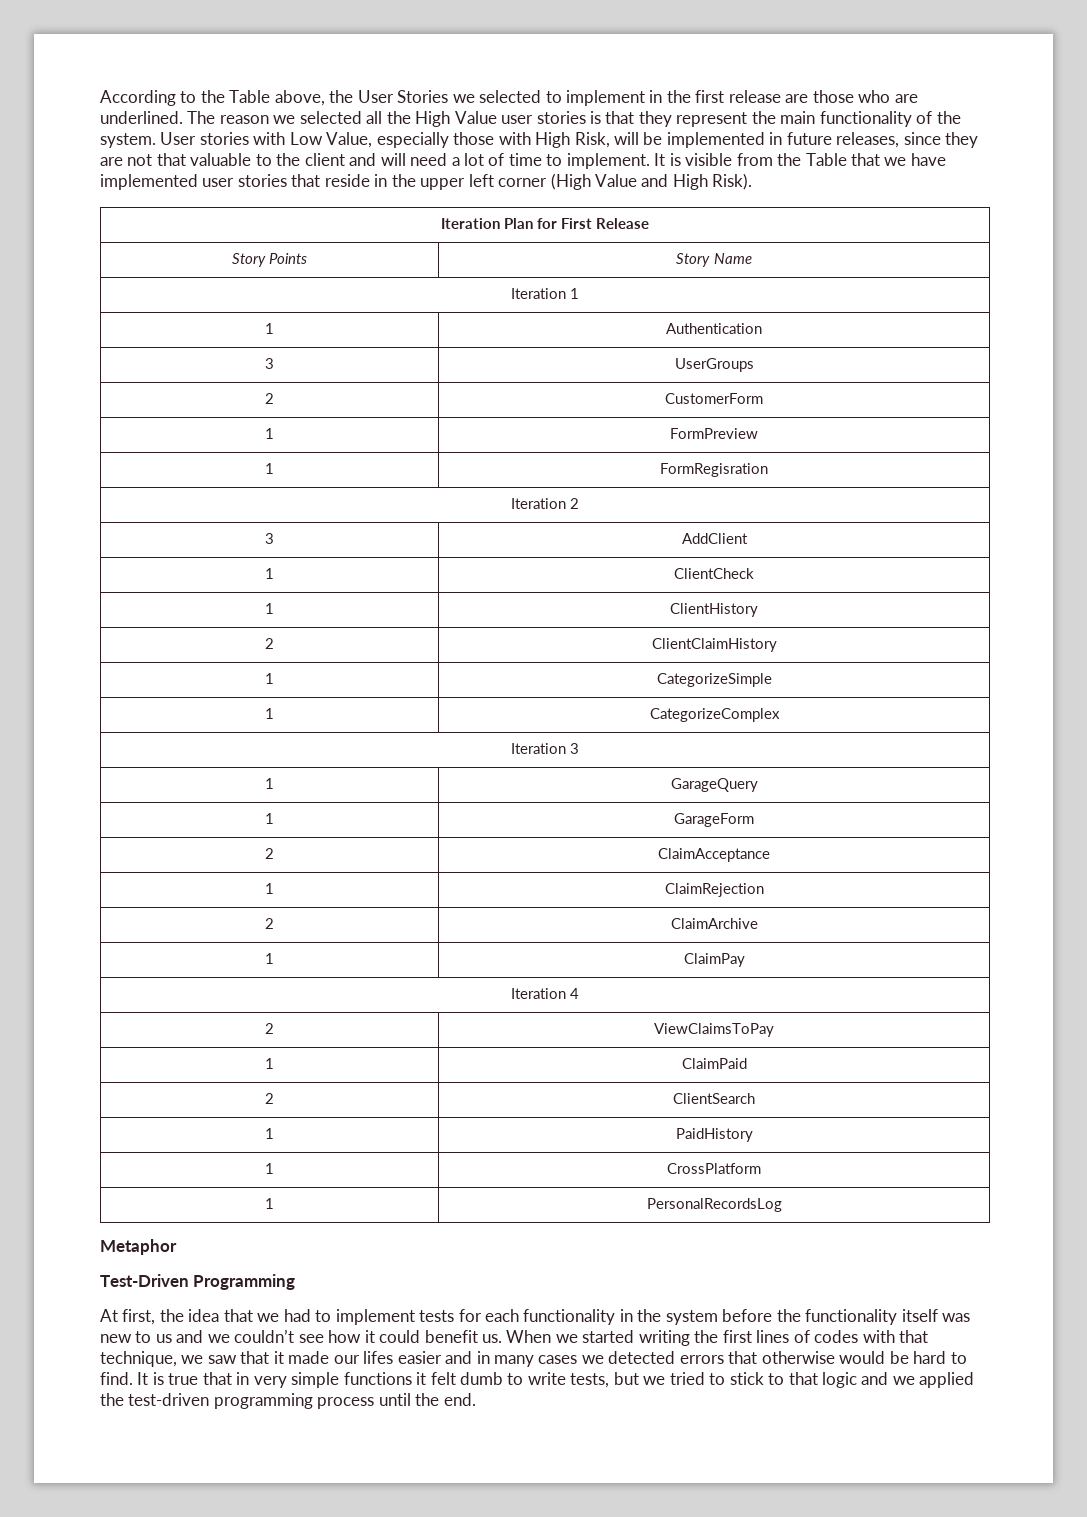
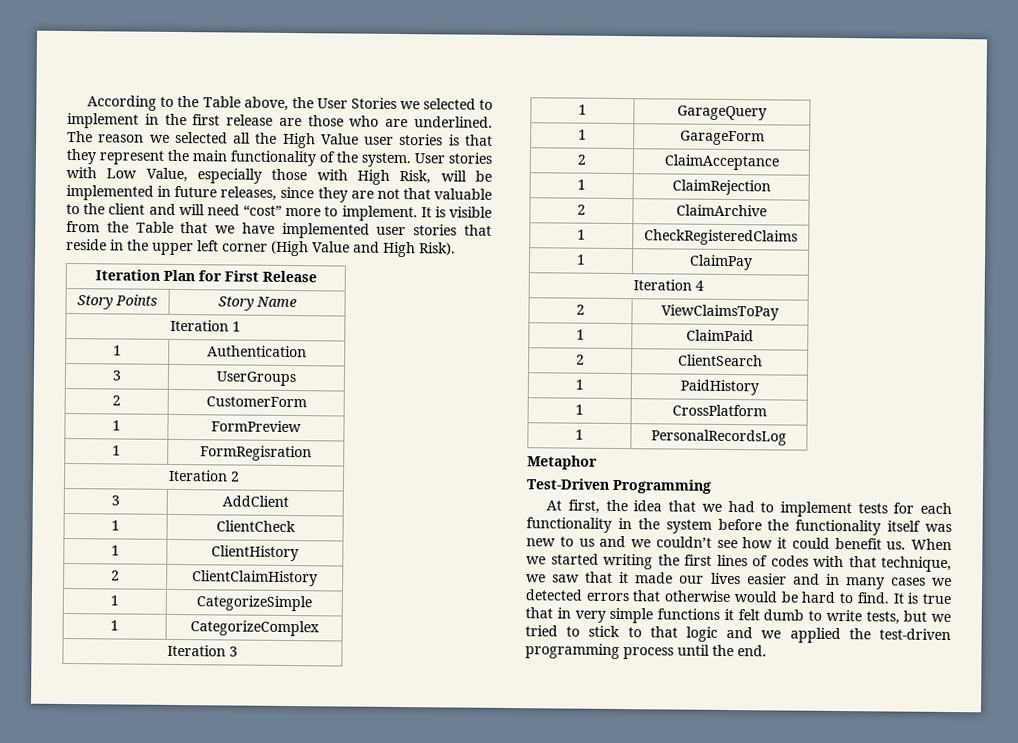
- User stories with Low Value, especially those with High Risk, will be implemented in future releases, since they are not that valuable to the client and will need a lot of time to implement.
+ User stories with Low Value, especially those with High Risk, will be implemented in future releases, since they are not that valuable to the client and will need “cost” more to implement.
+ 1 | CheckRegisteredClaims
- When we started writing the first lines of codes with that technique, we saw that it made our lifes easier and in many cases we detected errors that otherwise would be hard to find.
+ When we started writing the first lines of codes with that technique, we saw that it made our lives easier and in many cases we detected errors that otherwise would be hard to find.

